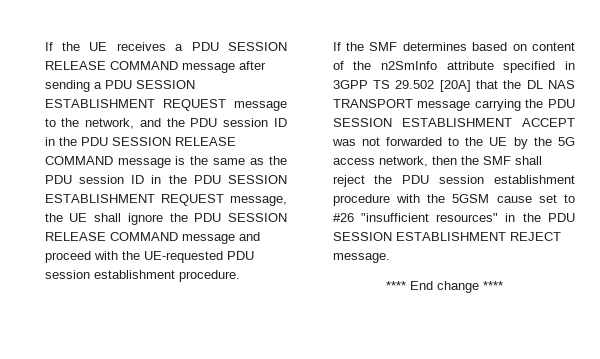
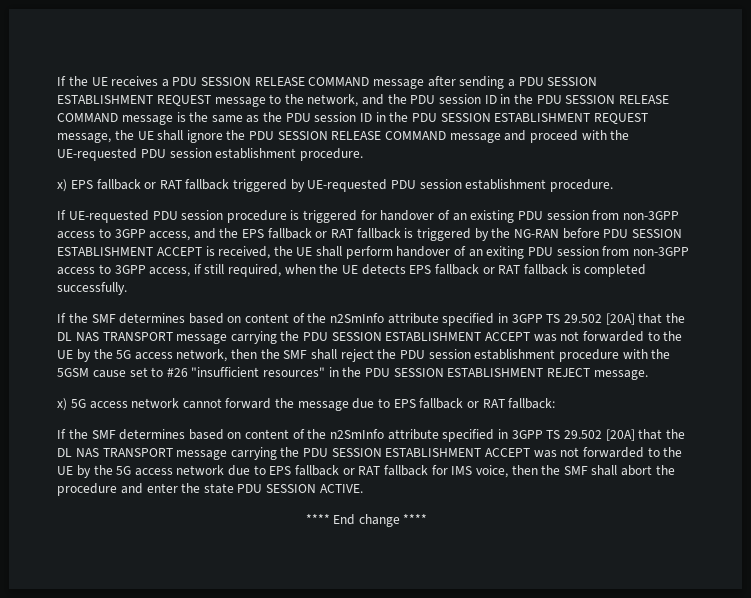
+ x) EPS fallback or RAT fallback triggered by UE-requested PDU session establishment procedure.
+ If UE-requested PDU session procedure is triggered for handover of an existing PDU session from non-3GPP access to 3GPP access, and the EPS fallback or RAT fallback is triggered by the NG-RAN before PDU SESSION ESTABLISHMENT ACCEPT is received, the UE shall perform handover of an exiting PDU session from non-3GPP access to 3GPP access, if still required, when the UE detects EPS fallback or RAT fallback is completed successfully.
+ x) 5G access network cannot forward the message due to EPS fallback or RAT fallback:
+ If the SMF determines based on content of the n2SmInfo attribute specified in 3GPP TS 29.502 [20A] that the DL NAS TRANSPORT message carrying the PDU SESSION ESTABLISHMENT ACCEPT was not forwarded to the UE by the 5G access network due to EPS fallback or RAT fallback for IMS voice, then the SMF shall abort the procedure and enter the state PDU SESSION ACTIVE.

